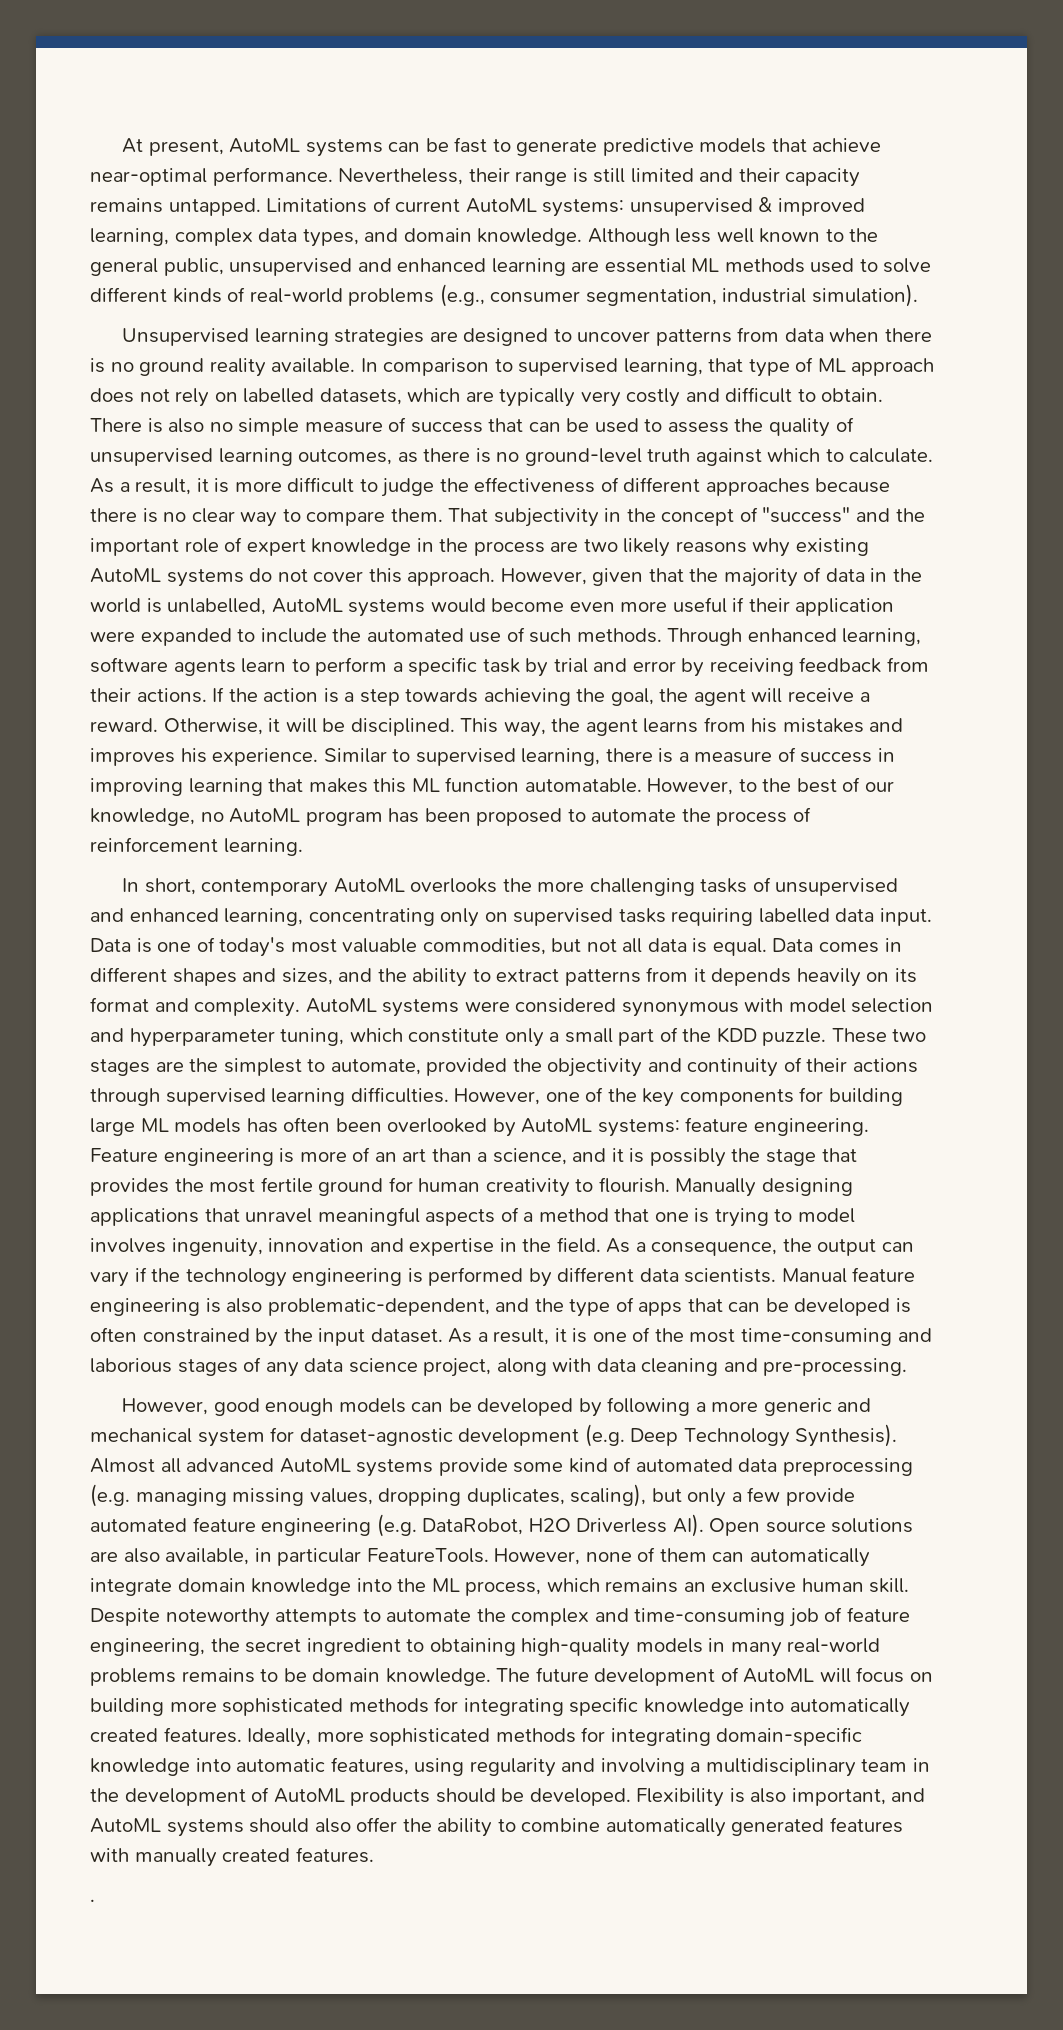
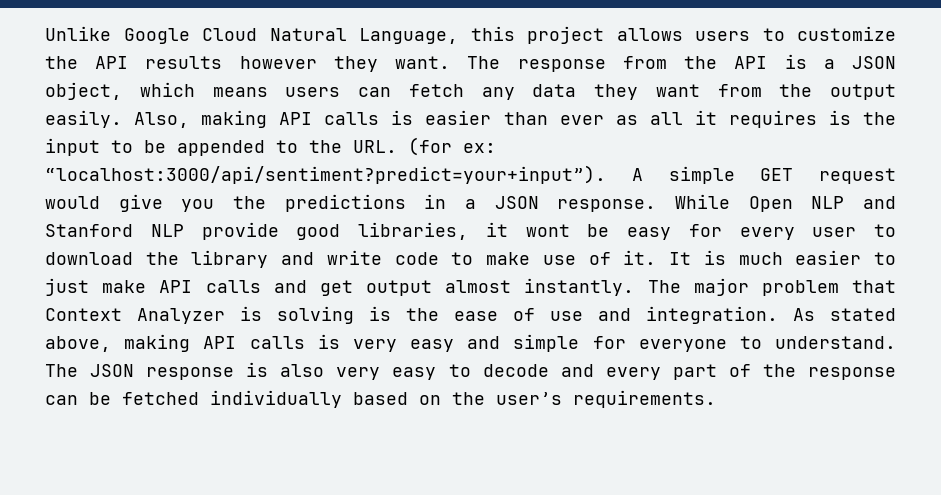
- At present, AutoML systems can be fast to generate predictive models that achieve near-optimal performance. Nevertheless, their range is still limited and their capacity remains untapped. Limitations of current AutoML systems: unsupervised & improved learning, complex data types, and domain knowledge. Although less well known to the general public, unsupervised and enhanced learning are essential ML methods used to solve different kinds of real-world problems (e.g., consumer segmentation, industrial simulation).
- Unsupervised learning strategies are designed to uncover patterns from data when there is no ground reality available. In comparison to supervised learning, that type of ML approach does not rely on labelled datasets, which are typically very costly and difficult to obtain. There is also no simple measure of success that can be used to assess the quality of unsupervised learning outcomes, as there is no ground-level truth against which to calculate. As a result, it is more difficult to judge the effectiveness of different approaches because there is no clear way to compare them. That subjectivity in the concept of "success" and the important role of expert knowledge in the process are two likely reasons why existing AutoML systems do not cover this approach. However, given that the majority of data in the world is unlabelled, AutoML systems would become even more useful if their application were expanded to include the automated use of such methods. Through enhanced learning, software agents learn to perform a specific task by trial and error by receiving feedback from their actions. If the action is a step towards achieving the goal, the agent will receive a reward. Otherwise, it will be disciplined. This way, the agent learns from his mistakes and improves his experience. Similar to supervised learning, there is a measure of success in improving learning that makes this ML function automatable. However, to the best of our knowledge, no AutoML program has been proposed to automate the process of reinforcement learning.
- In short, contemporary AutoML overlooks the more challenging tasks of unsupervised and enhanced learning, concentrating only on supervised tasks requiring labelled data input. Data is one of today's most valuable commodities, but not all data is equal. Data comes in different shapes and sizes, and the ability to extract patterns from it depends heavily on its format and complexity. AutoML systems were considered synonymous with model selection and hyperparameter tuning, which constitute only a small part of the KDD puzzle. These two stages are the simplest to automate, provided the objectivity and continuity of their actions through supervised learning difficulties. However, one of the key components for building large ML models has often been overlooked by AutoML systems: feature engineering. Feature engineering is more of an art than a science, and it is possibly the stage that provides the most fertile ground for human creativity to flourish. Manually designing applications that unravel meaningful aspects of a method that one is trying to model involves ingenuity, innovation and expertise in the field. As a consequence, the output can vary if the technology engineering is performed by different data scientists. Manual feature engineering is also problematic-dependent, and the type of apps that can be developed is often constrained by the input dataset. As a result, it is one of the most time-consuming and laborious stages of any data science project, along with data cleaning and pre-processing.
- However, good enough models can be developed by following a more generic and mechanical system for dataset-agnostic development (e.g. Deep Technology Synthesis). Almost all advanced AutoML systems provide some kind of automated data preprocessing (e.g. managing missing values, dropping duplicates, scaling), but only a few provide automated feature engineering (e.g. DataRobot, H2O Driverless AI). Open source solutions are also available, in particular FeatureTools. However, none of them can automatically integrate domain knowledge into the ML process, which remains an exclusive human skill. Despite noteworthy attempts to automate the complex and time-consuming job of feature engineering, the secret ingredient to obtaining high-quality models in many real-world problems remains to be domain knowledge. The future development of AutoML will focus on building more sophisticated methods for integrating specific knowledge into automatically created features. Ideally, more sophisticated methods for integrating domain-specific knowledge into automatic features, using regularity and involving a multidisciplinary team in the development of AutoML products should be developed. Flexibility is also important, and AutoML systems should also offer the ability to combine automatically generated features with manually created features.
- .
+ Unlike Google Cloud Natural Language, this project allows users to customize the API results however they want. The response from the API is a JSON object, which means users can fetch any data they want from the output easily. Also, making API calls is easier than ever as all it requires is the input to be appended to the URL. (for ex: “localhost:3000/api/sentiment?predict=your+input”). A simple GET request would give you the predictions in a JSON response. While Open NLP and Stanford NLP provide good libraries, it wont be easy for every user to download the library and write code to make use of it. It is much easier to just make API calls and get output almost instantly. The major problem that Context Analyzer is solving is the ease of use and integration. As stated above, making API calls is very easy and simple for everyone to understand. The JSON response is also very easy to decode and every part of the response can be fetched individually based on the user’s requirements.

